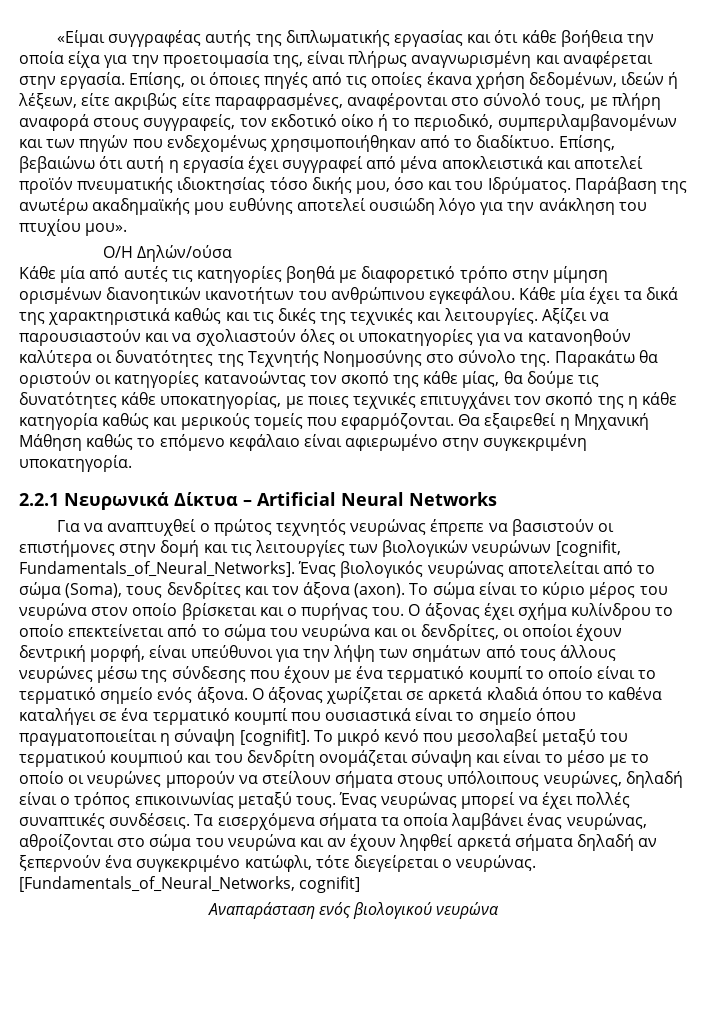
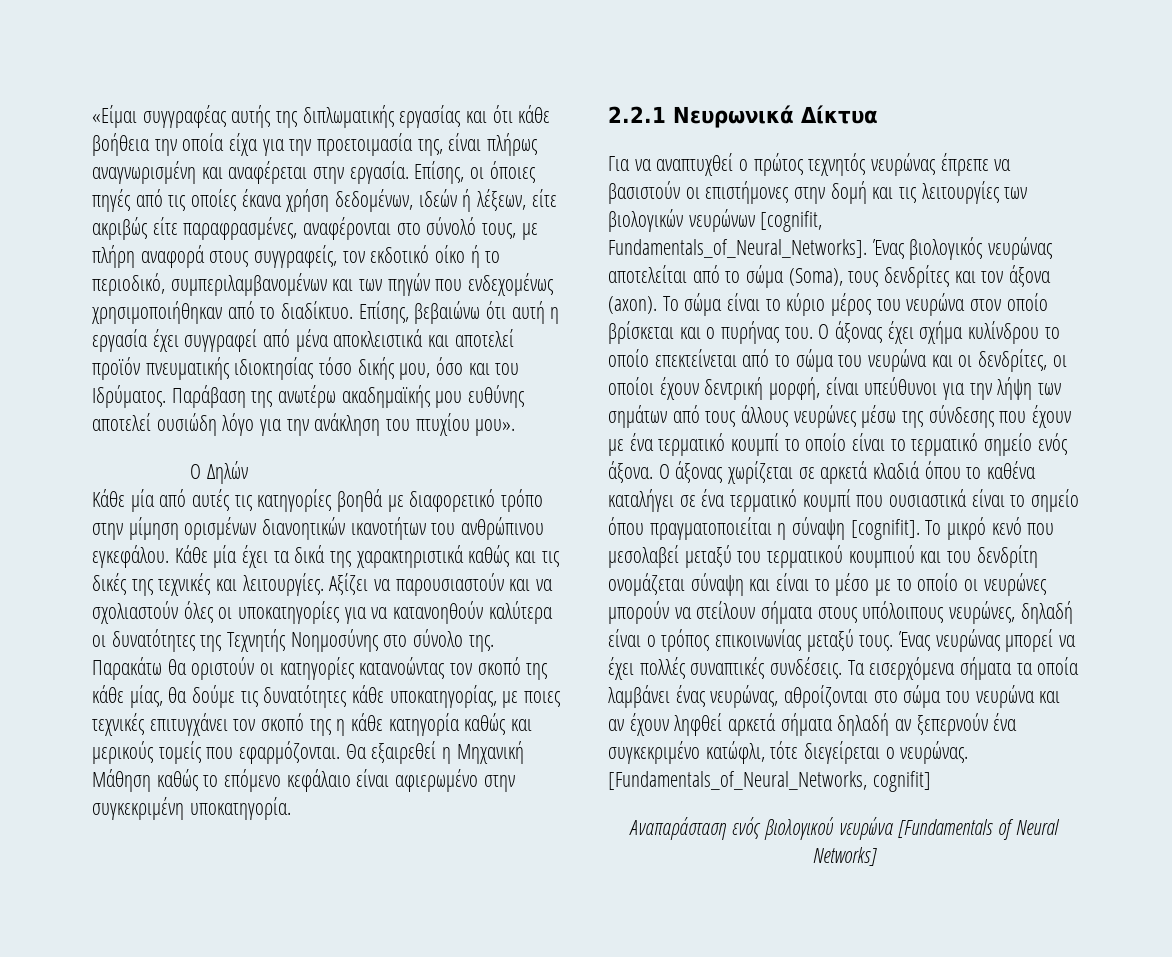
- Ο/Η Δηλών/ούσα
+ Ο Δηλών
- 2.2.1 Νευρωνικά Δίκτυα – Artificial Neural Networks
+ 2.2.1 Νευρωνικά Δίκτυα
- Αναπαράσταση ενός βιολογικού νευρώνα
+ Αναπαράσταση ενός βιολογικού νευρώνα [Fundamentals of Neural Networks]

